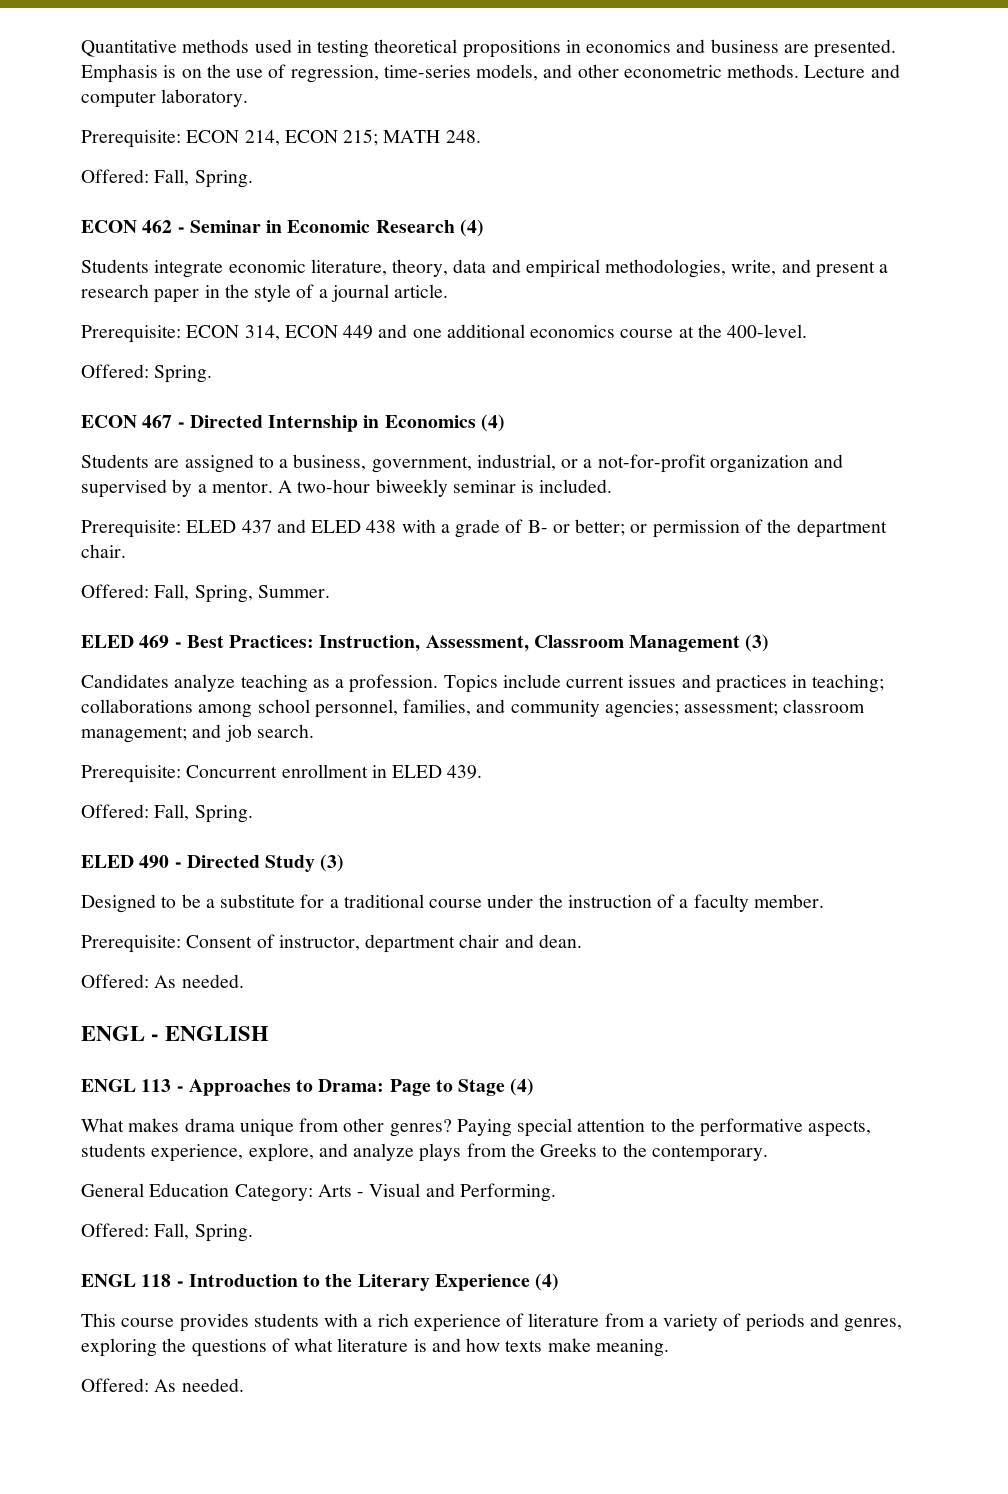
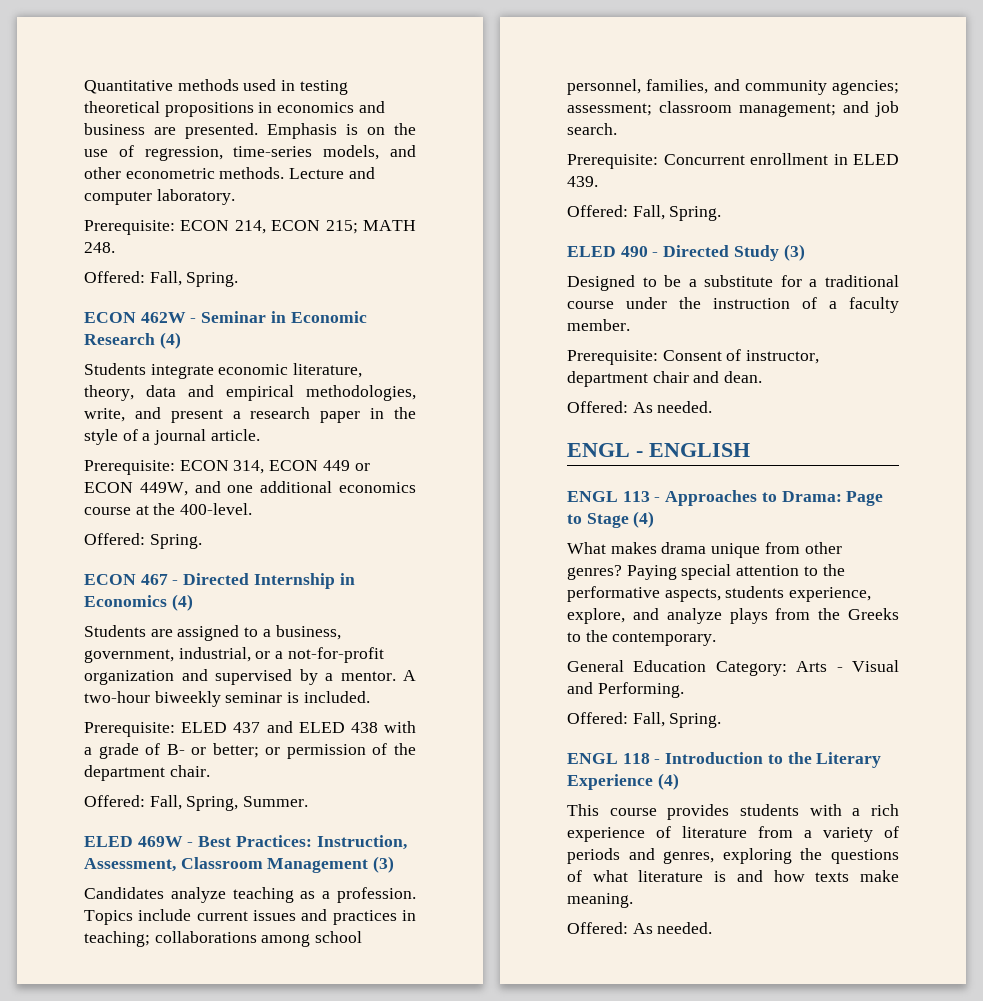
- ECON 462 - Seminar in Economic Research (4)
+ ECON 462W - Seminar in Economic Research (4)
- Prerequisite: ECON 314, ECON 449 and one additional economics course at the 400-level.
+ Prerequisite: ECON 314, ECON 449 or ECON 449W, and one additional economics course at the 400-level.
- ELED 469 - Best Practices: Instruction, Assessment, Classroom Management (3)
+ ELED 469W - Best Practices: Instruction, Assessment, Classroom Management (3)

